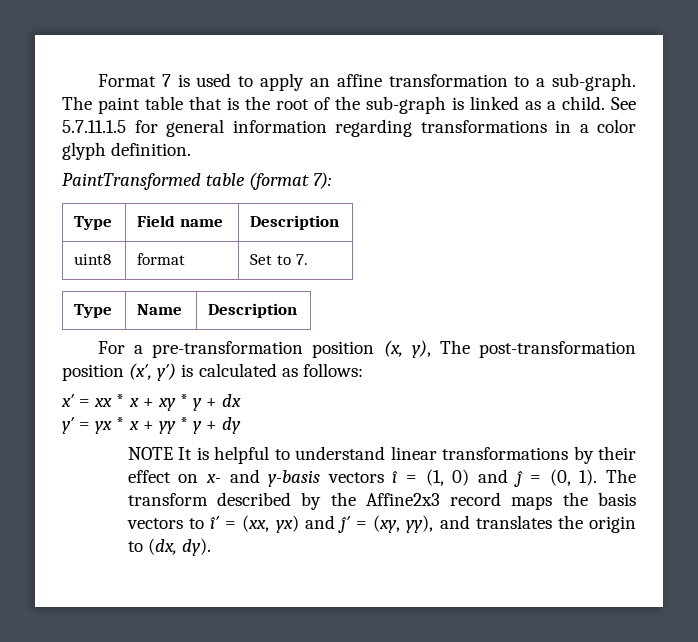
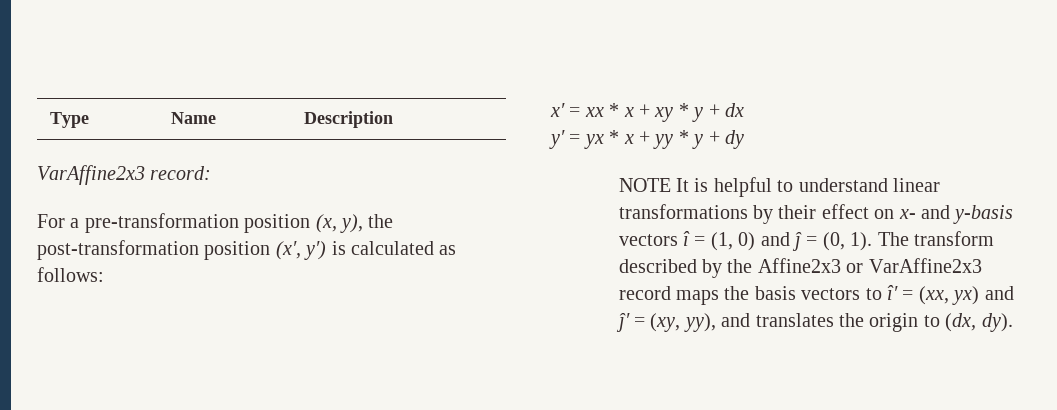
- Format 7 is used to apply an affine transformation to a sub-graph. The paint table that is the root of the sub-graph is linked as a child. See 5.7.11.1.5 for general information regarding transformations in a color glyph definition.
- PaintTransformed table (format 7):
- Type | Field name | Description
- uint8 | format | Set to 7.
+ VarAffine2x3 record:
- For a pre-transformation position (x, y), The post-transformation position (x′, y′) is calculated as follows:
+ For a pre-transformation position (x, y), the post-transformation position (x′, y′) is calculated as follows:
- The transform described by the Affine2x3 record maps the basis vectors to î′ = (xx, yx) and ĵ′ = (xy, yy), and translates the origin to (dx, dy).
+ The transform described by the Affine2x3 or VarAffine2x3 record maps the basis vectors to î′ = (xx, yx) and ĵ′ = (xy, yy), and translates the origin to (dx, dy).

